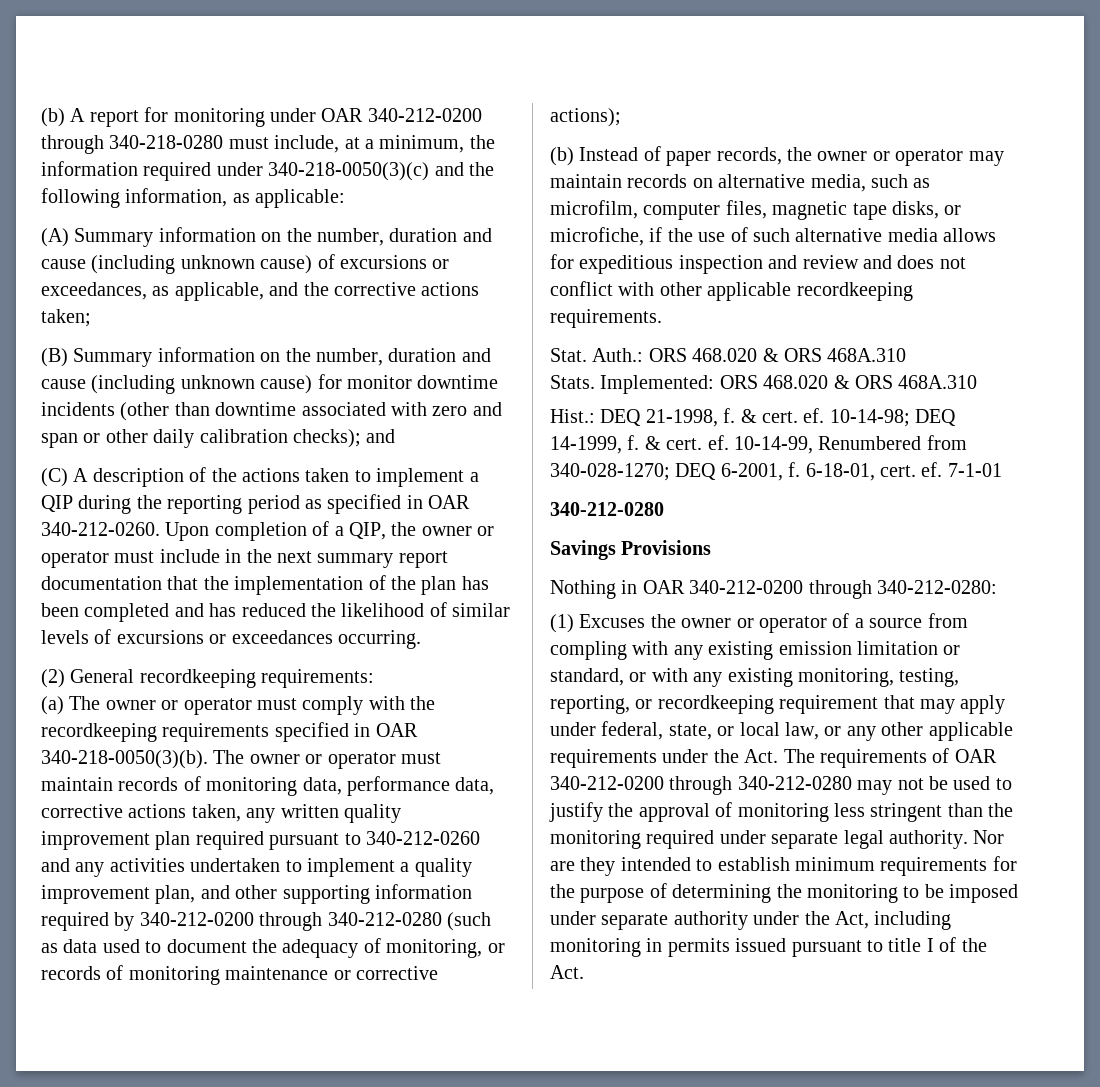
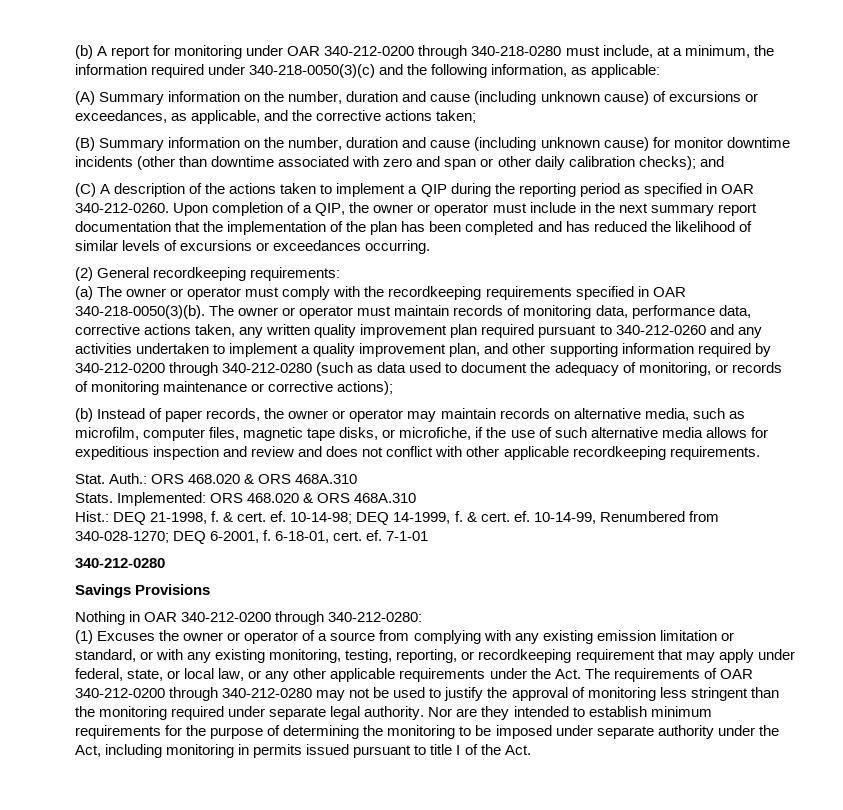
- (1) Excuses the owner or operator of a source from compling with any existing emission limitation or standard, or with any existing monitoring, testing, reporting, or recordkeeping requirement that may apply under federal, state, or local law, or any other applicable requirements under the Act. The requirements of OAR 340-212-0200 through 340-212-0280 may not be used to justify the approval of monitoring less stringent than the monitoring required under separate legal authority.
+ (1) Excuses the owner or operator of a source from complying with any existing emission limitation or standard, or with any existing monitoring, testing, reporting, or recordkeeping requirement that may apply under federal, state, or local law, or any other applicable requirements under the Act. The requirements of OAR 340-212-0200 through 340-212-0280 may not be used to justify the approval of monitoring less stringent than the monitoring required under separate legal authority.

